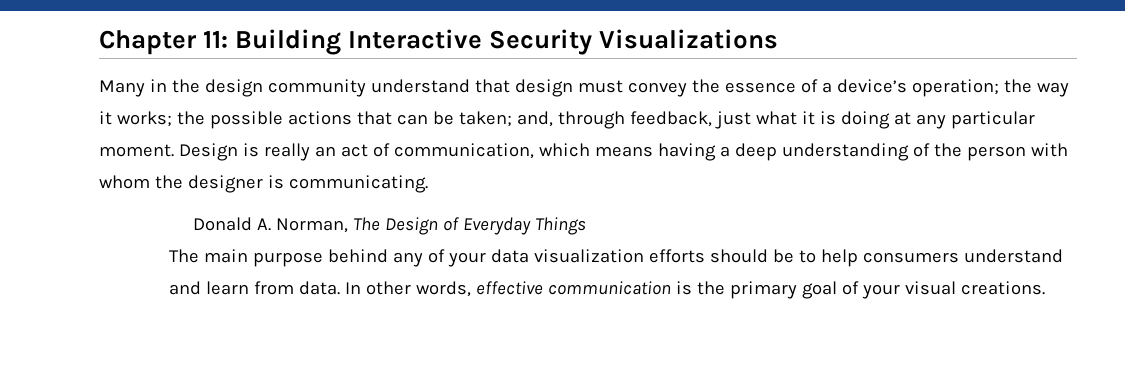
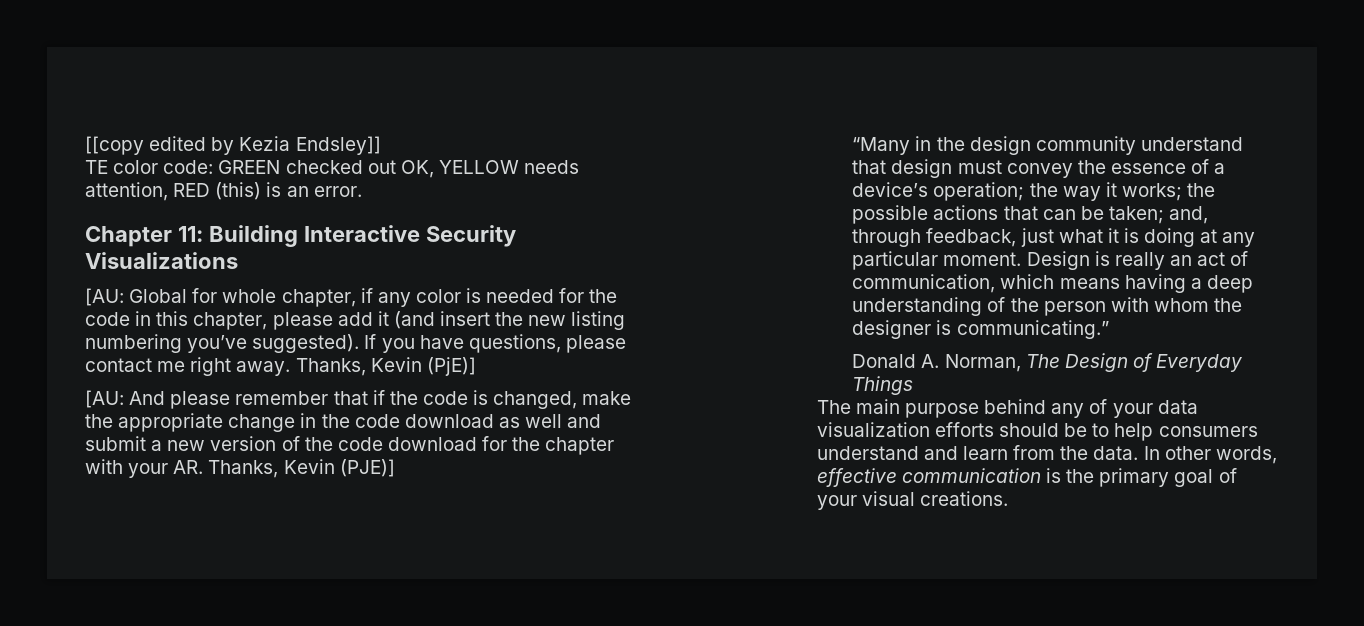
+ [[copy edited by Kezia Endsley]]
+ TE color code: GREEN checked out OK, YELLOW needs attention, RED (this) is an error.
- Many in the design community understand that design must convey the essence of a device’s operation; the way it works; the possible actions that can be taken; and, through feedback, just what it is doing at any particular moment.
+ [AU: Global for whole chapter, if any color is needed for the code in this chapter, please add it (and insert the new listing numbering you’ve suggested). If you have questions, please contact me right away. Thanks, Kevin (PjE)]
+ [AU: And please remember that if the code is changed, make the appropriate change in the code download as well and submit a new version of the code download for the chapter with your AR. Thanks, Kevin (PJE)]
+ “Many in the design community understand that design must convey the essence of a device’s operation; the way it works; the possible actions that can be taken; and, through feedback, just what it is doing at any particular moment.
- Design is really an act of communication, which means having a deep understanding of the person with whom the designer is communicating.
+ Design is really an act of communication, which means having a deep understanding of the person with whom the designer is communicating.”
- The main purpose behind any of your data visualization efforts should be to help consumers understand and learn from data.
+ The main purpose behind any of your data visualization efforts should be to help consumers understand and learn from the data.

